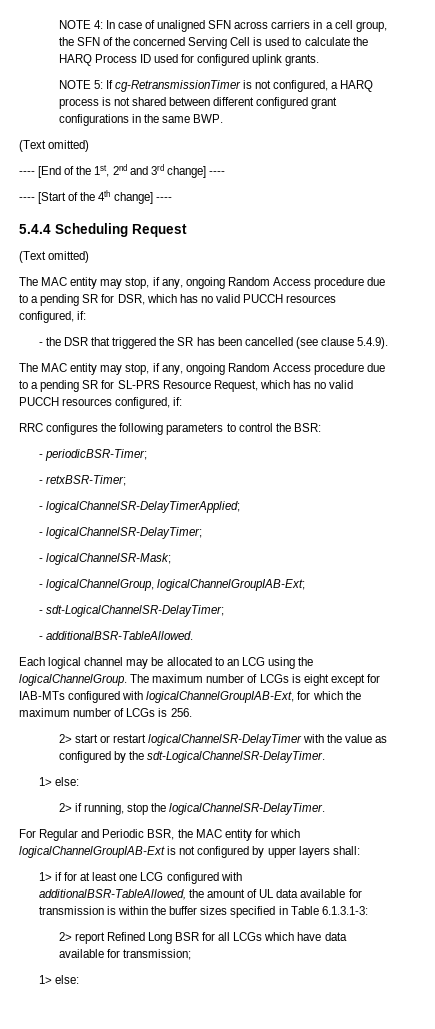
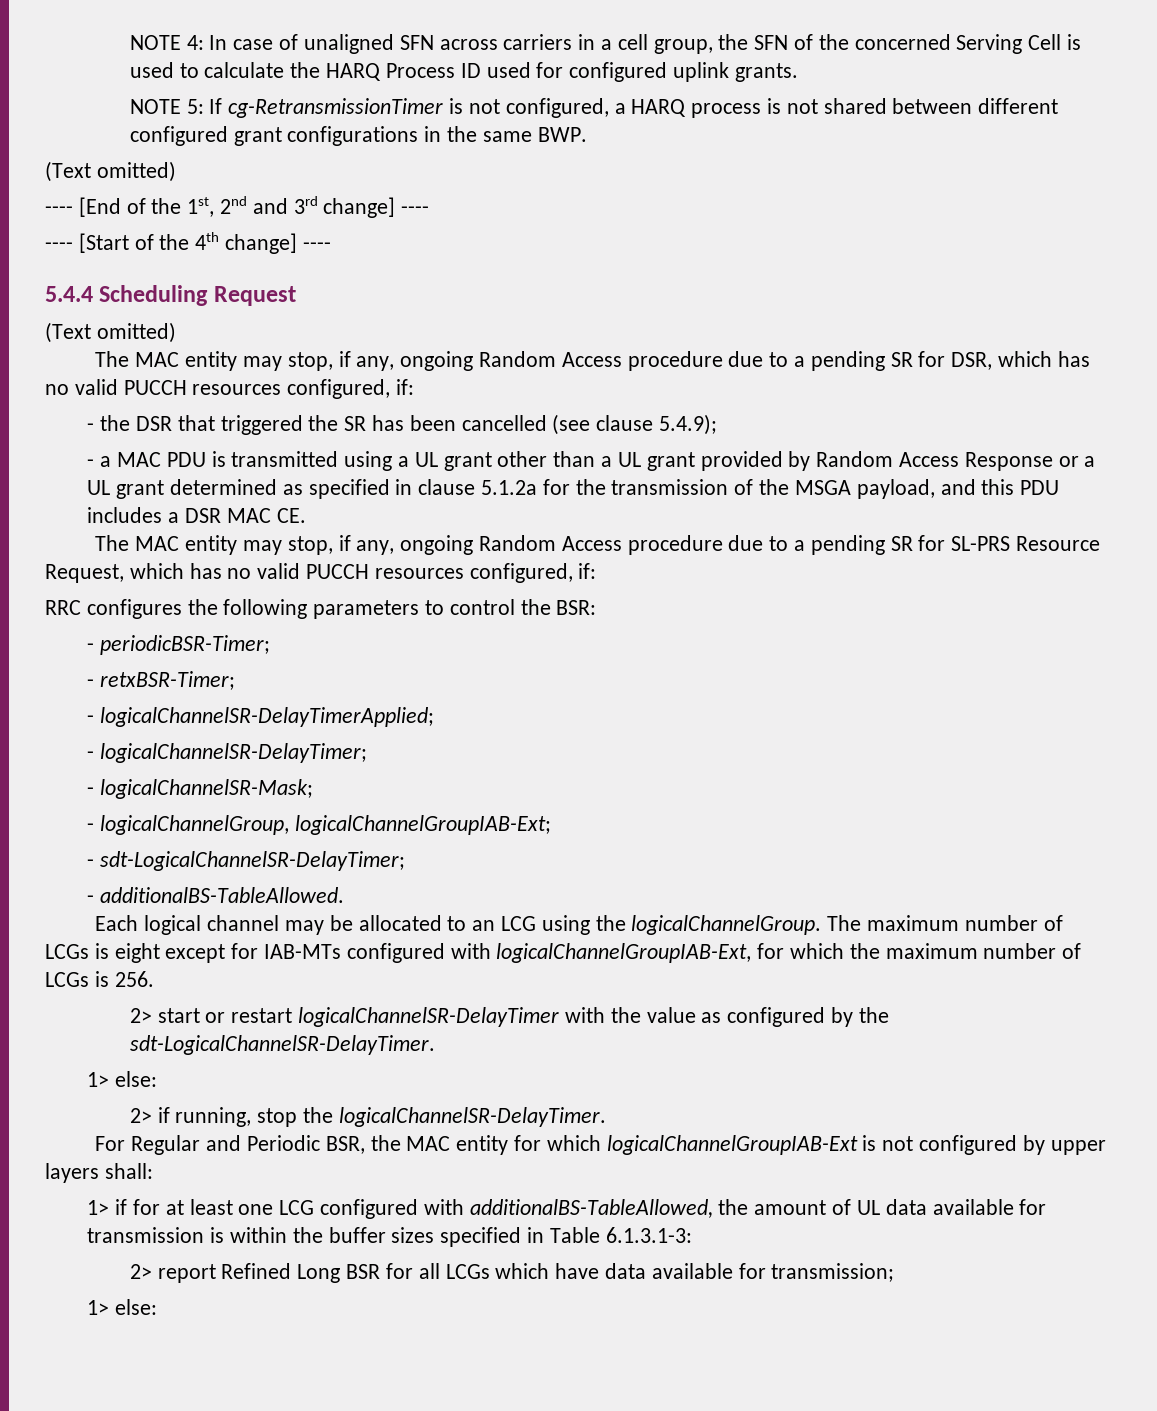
- - the DSR that triggered the SR has been cancelled (see clause 5.4.9).
+ - the DSR that triggered the SR has been cancelled (see clause 5.4.9);
+ - a MAC PDU is transmitted using a UL grant other than a UL grant provided by Random Access Response or a UL grant determined as specified in clause 5.1.2a for the transmission of the MSGA payload, and this PDU includes a DSR MAC CE.
- - additionalBSR-TableAllowed.
+ - additionalBS-TableAllowed.
- 1> if for at least one LCG configured with additionalBSR-TableAllowed, the amount of UL data available for transmission is within the buffer sizes specified in Table 6.1.3.1-3:
+ 1> if for at least one LCG configured with additionalBS-TableAllowed, the amount of UL data available for transmission is within the buffer sizes specified in Table 6.1.3.1-3:

